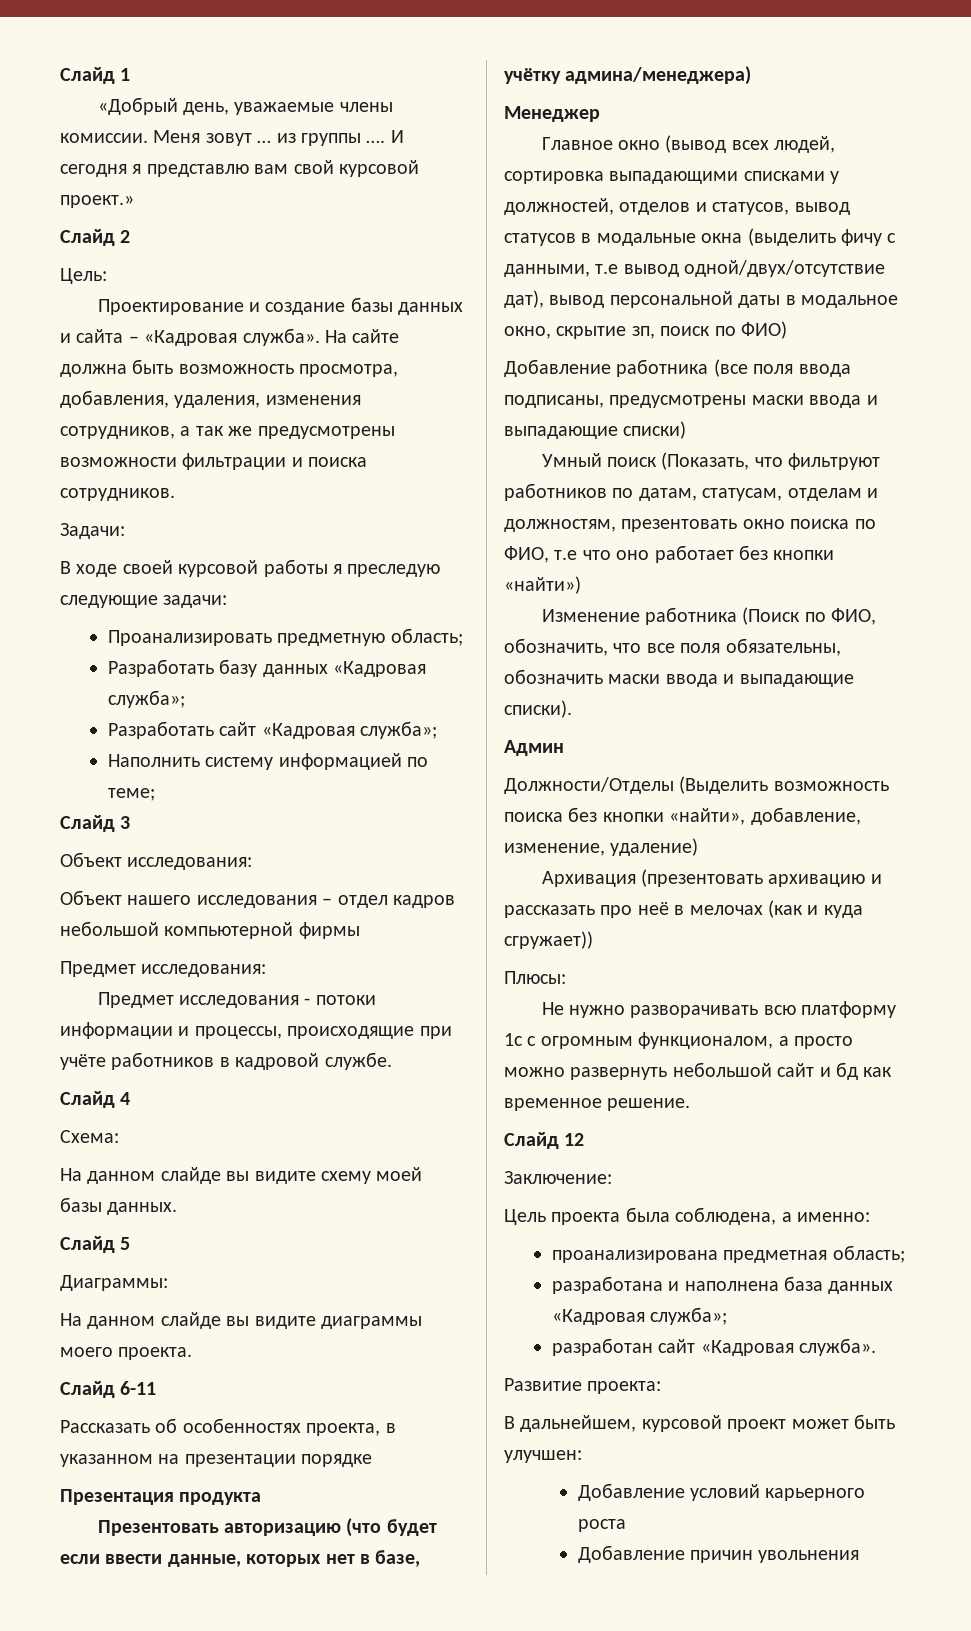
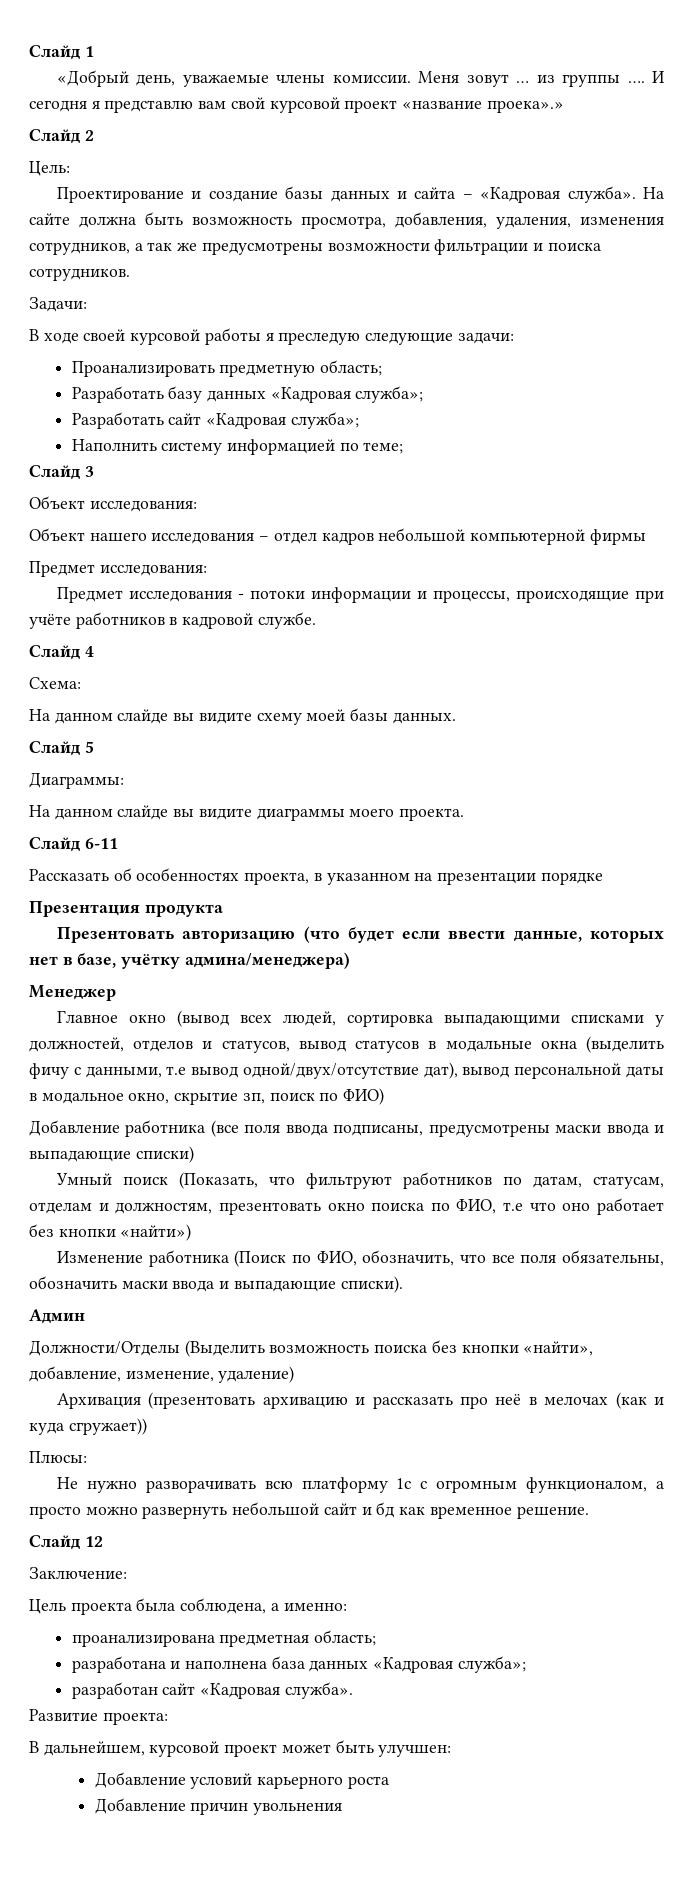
- И сегодня я представлю вам свой курсовой проект.»
+ И сегодня я представлю вам свой курсовой проект «название проека».»

